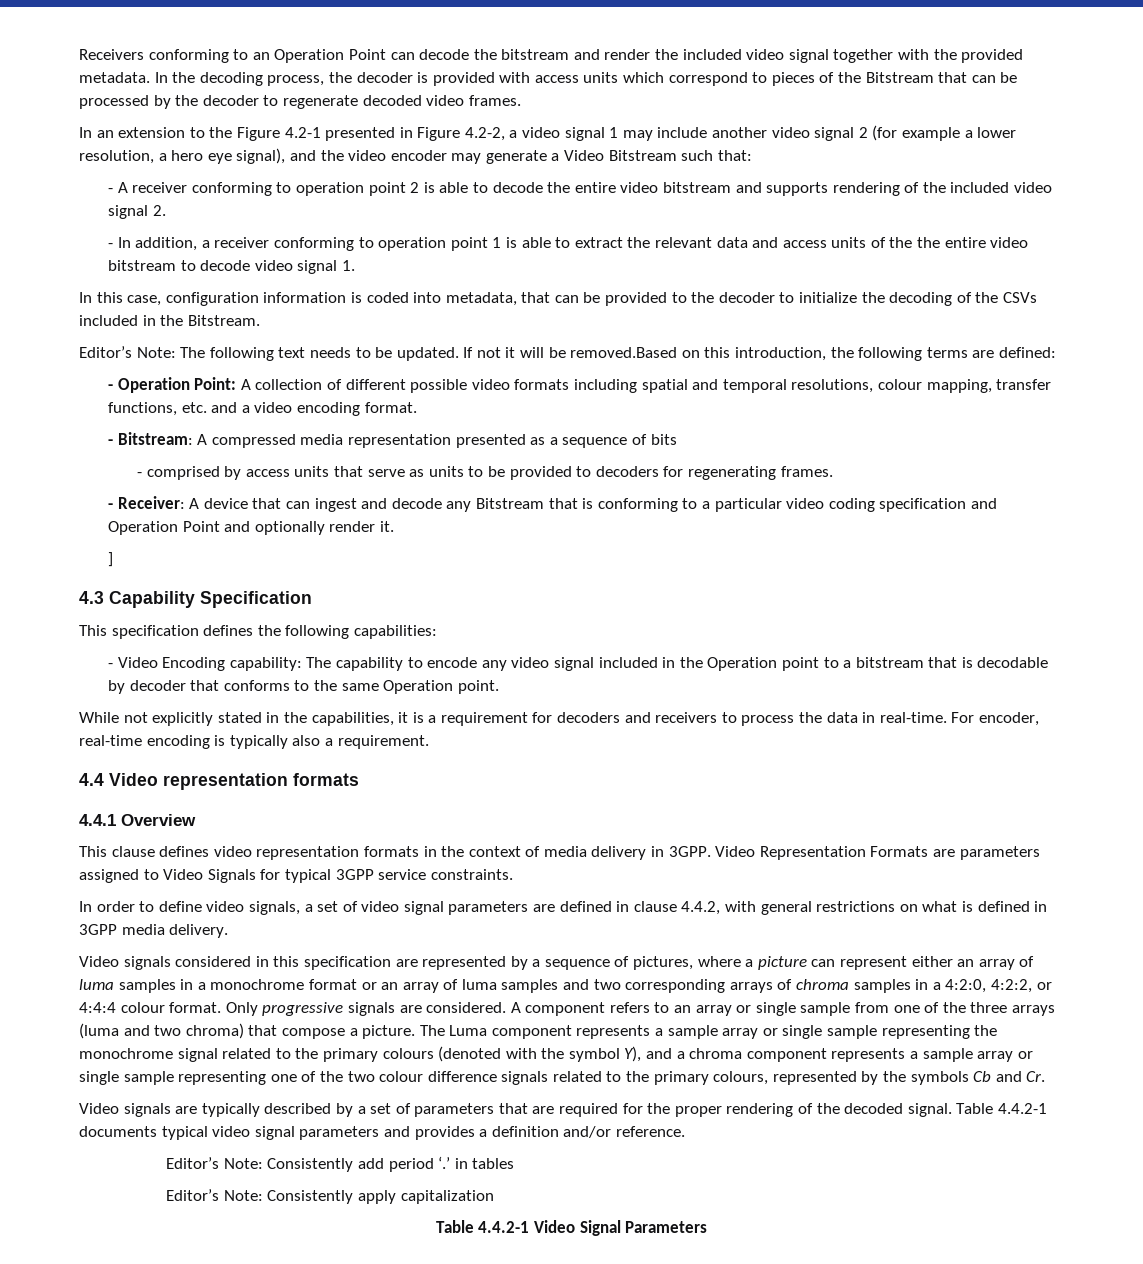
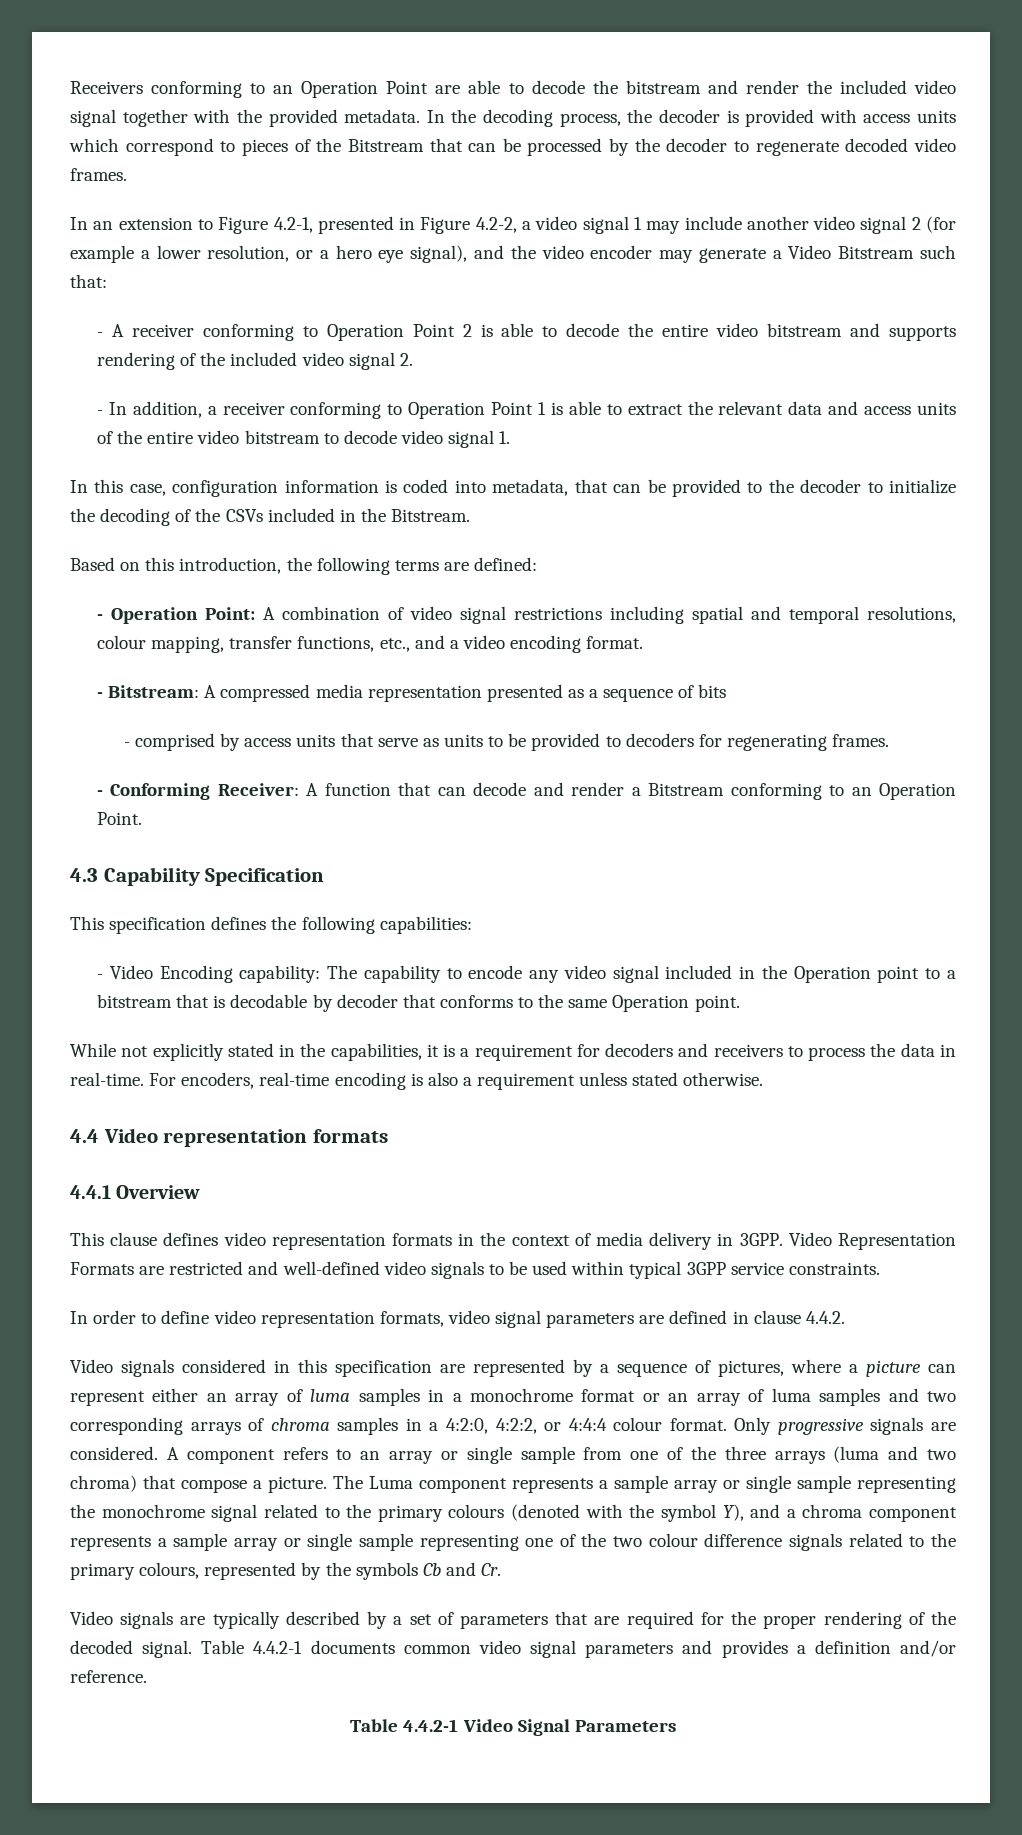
- Receivers conforming to an Operation Point can decode the bitstream and render the included video signal together with the provided metadata.
+ Receivers conforming to an Operation Point are able to decode the bitstream and render the included video signal together with the provided metadata.
- In an extension to the Figure 4.2-1 presented in Figure 4.2-2, a video signal 1 may include another video signal 2 (for example a lower resolution, a hero eye signal), and the video encoder may generate a Video Bitstream such that:
+ In an extension to Figure 4.2-1, presented in Figure 4.2-2, a video signal 1 may include another video signal 2 (for example a lower resolution, or a hero eye signal), and the video encoder may generate a Video Bitstream such that:
- - A receiver conforming to operation point 2 is able to decode the entire video bitstream and supports rendering of the included video signal 2.
+ - A receiver conforming to Operation Point 2 is able to decode the entire video bitstream and supports rendering of the included video signal 2.
- - In addition, a receiver conforming to operation point 1 is able to extract the relevant data and access units of the the entire video bitstream to decode video signal 1.
+ - In addition, a receiver conforming to Operation Point 1 is able to extract the relevant data and access units of the entire video bitstream to decode video signal 1.
- Editor’s Note: The following text needs to be updated. If not it will be removed.Based on this introduction, the following terms are defined:
+ Based on this introduction, the following terms are defined:
- - Operation Point: A collection of different possible video formats including spatial and temporal resolutions, colour mapping, transfer functions, etc. and a video encoding format.
+ - Operation Point: A combination of video signal restrictions including spatial and temporal resolutions, colour mapping, transfer functions, etc., and a video encoding format.
- - Receiver: A device that can ingest and decode any Bitstream that is conforming to a particular video coding specification and Operation Point and optionally render it.
- ]
+ - Conforming Receiver: A function that can decode and render a Bitstream conforming to an Operation Point.
- For encoder, real-time encoding is typically also a requirement.
+ For encoders, real-time encoding is also a requirement unless stated otherwise.
- Video Representation Formats are parameters assigned to Video Signals for typical 3GPP service constraints.
+ Video Representation Formats are restricted and well-defined video signals to be used within typical 3GPP service constraints.
- In order to define video signals, a set of video signal parameters are defined in clause 4.4.2, with general restrictions on what is defined in 3GPP media delivery.
+ In order to define video representation formats, video signal parameters are defined in clause 4.4.2.
- Table 4.4.2-1 documents typical video signal parameters and provides a definition and/or reference.
+ Table 4.4.2-1 documents common video signal parameters and provides a definition and/or reference.
- Editor’s Note: Consistently add period ‘.’ in tables
- Editor’s Note: Consistently apply capitalization

